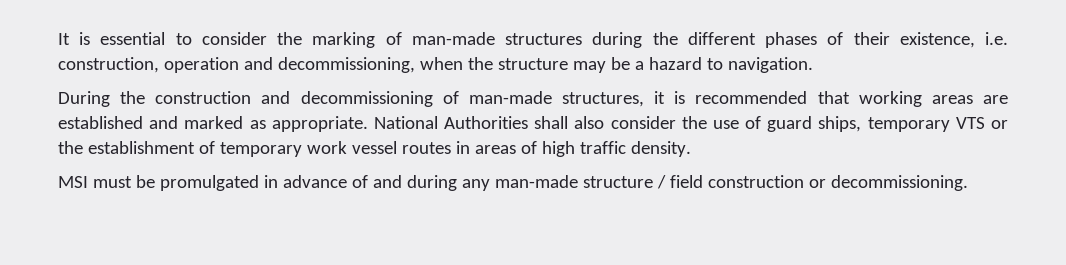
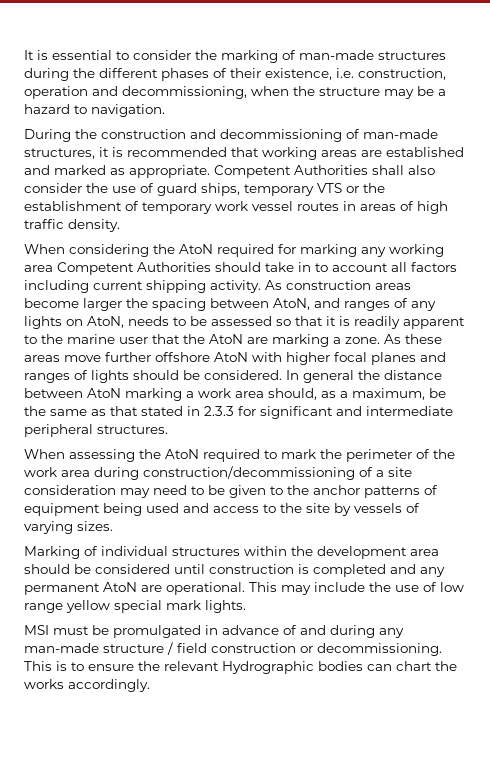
- National Authorities shall also consider the use of guard ships, temporary VTS or the establishment of temporary work vessel routes in areas of high traffic density.
+ Competent Authorities shall also consider the use of guard ships, temporary VTS or the establishment of temporary work vessel routes in areas of high traffic density.
+ When considering the AtoN required for marking any working area Competent Authorities should take in to account all factors including current shipping activity. As construction areas become larger the spacing between AtoN, and ranges of any lights on AtoN, needs to be assessed so that it is readily apparent to the marine user that the AtoN are marking a zone. As these areas move further offshore AtoN with higher focal planes and ranges of lights should be considered. In general the distance between AtoN marking a work area should, as a maximum, be the same as that stated in 2.3.3 for significant and intermediate peripheral structures.
+ When assessing the AtoN required to mark the perimeter of the work area during construction/decommissioning of a site consideration may need to be given to the anchor patterns of equipment being used and access to the site by vessels of varying sizes.
+ Marking of individual structures within the development area should be considered until construction is completed and any permanent AtoN are operational. This may include the use of low range yellow special mark lights.
+ This is to ensure the relevant Hydrographic bodies can chart the works accordingly.

